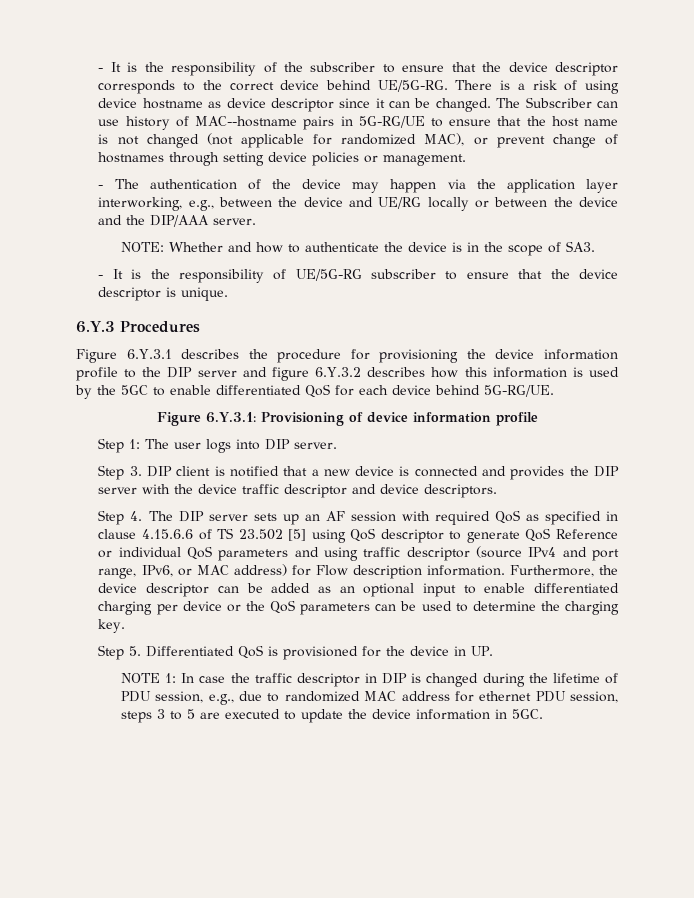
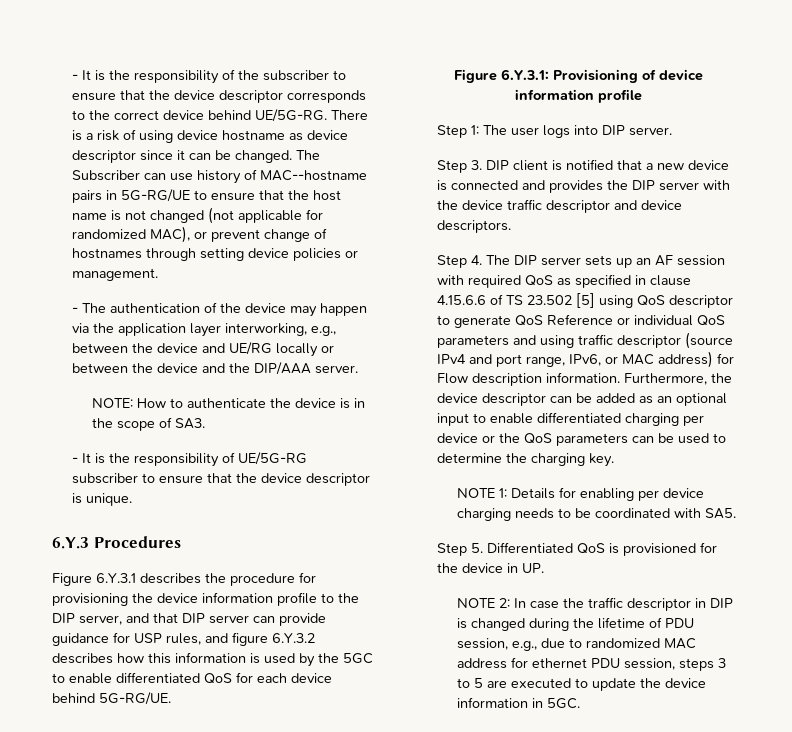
- NOTE: Whether and how to authenticate the device is in the scope of SA3.
+ NOTE: How to authenticate the device is in the scope of SA3.
- Figure 6.Y.3.1 describes the procedure for provisioning the device information profile to the DIP server and figure 6.Y.3.2 describes how this information is used by the 5GC to enable differentiated QoS for each device behind 5G-RG/UE.
+ Figure 6.Y.3.1 describes the procedure for provisioning the device information profile to the DIP server, and that DIP server can provide guidance for USP rules, and figure 6.Y.3.2 describes how this information is used by the 5GC to enable differentiated QoS for each device behind 5G-RG/UE.
+ NOTE 1: Details for enabling per device charging needs to be coordinated with SA5.
- NOTE 1: In case the traffic descriptor in DIP is changed during the lifetime of PDU session, e.g., due to randomized MAC address for ethernet PDU session, steps 3 to 5 are executed to update the device information in 5GC.
+ NOTE 2: In case the traffic descriptor in DIP is changed during the lifetime of PDU session, e.g., due to randomized MAC address for ethernet PDU session, steps 3 to 5 are executed to update the device information in 5GC.

